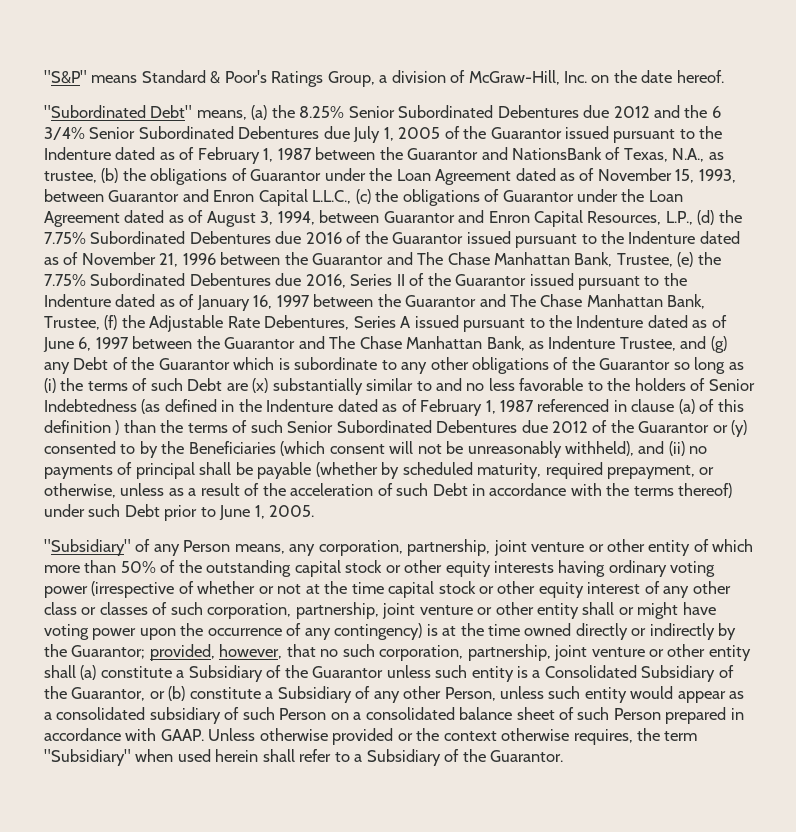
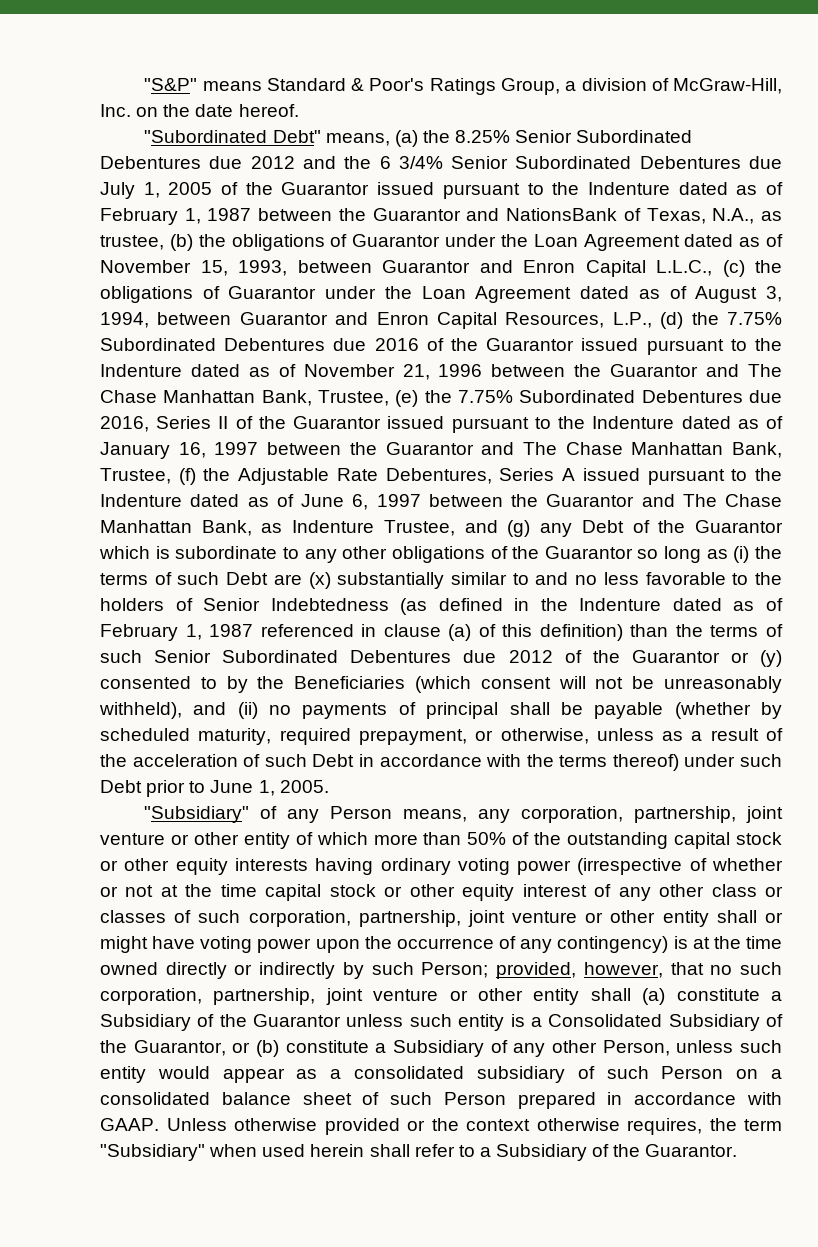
- "Subordinated Debt" means, (a) the 8.25% Senior Subordinated Debentures due 2012 and the 6 3/4% Senior Subordinated Debentures due July 1, 2005 of the Guarantor issued pursuant to the Indenture dated as of February 1, 1987 between the Guarantor and NationsBank of Texas, N.A., as trustee, (b) the obligations of Guarantor under the Loan Agreement dated as of November 15, 1993, between Guarantor and Enron Capital L.L.C., (c) the obligations of Guarantor under the Loan Agreement dated as of August 3, 1994, between Guarantor and Enron Capital Resources, L.P., (d) the 7.75% Subordinated Debentures due 2016 of the Guarantor issued pursuant to the Indenture dated as of November 21, 1996 between the Guarantor and The Chase Manhattan Bank, Trustee, (e) the 7.75% Subordinated Debentures due 2016, Series II of the Guarantor issued pursuant to the Indenture dated as of January 16, 1997 between the Guarantor and The Chase Manhattan Bank, Trustee, (f) the Adjustable Rate Debentures, Series A issued pursuant to the Indenture dated as of June 6, 1997 between the Guarantor and The Chase Manhattan Bank, as Indenture Trustee, and (g) any Debt of the Guarantor which is subordinate to any other obligations of the Guarantor so long as (i) the terms of such Debt are (x) substantially similar to and no less favorable to the holders of Senior Indebtedness (as defined in the Indenture dated as of February 1, 1987 referenced in clause (a) of this definition ) than the terms of such Senior Subordinated Debentures due 2012 of the Guarantor or (y) consented to by the Beneficiaries (which consent will not be unreasonably withheld), and (ii) no payments of principal shall be payable (whether by scheduled maturity, required prepayment, or otherwise, unless as a result of the acceleration of such Debt in accordance with the terms thereof) under such Debt prior to June 1, 2005.
+ "Subordinated Debt" means, (a) the 8.25% Senior Subordinated Debentures due 2012 and the 6 3/4% Senior Subordinated Debentures due July 1, 2005 of the Guarantor issued pursuant to the Indenture dated as of February 1, 1987 between the Guarantor and NationsBank of Texas, N.A., as trustee, (b) the obligations of Guarantor under the Loan Agreement dated as of November 15, 1993, between Guarantor and Enron Capital L.L.C., (c) the obligations of Guarantor under the Loan Agreement dated as of August 3, 1994, between Guarantor and Enron Capital Resources, L.P., (d) the 7.75% Subordinated Debentures due 2016 of the Guarantor issued pursuant to the Indenture dated as of November 21, 1996 between the Guarantor and The Chase Manhattan Bank, Trustee, (e) the 7.75% Subordinated Debentures due 2016, Series II of the Guarantor issued pursuant to the Indenture dated as of January 16, 1997 between the Guarantor and The Chase Manhattan Bank, Trustee, (f) the Adjustable Rate Debentures, Series A issued pursuant to the Indenture dated as of June 6, 1997 between the Guarantor and The Chase Manhattan Bank, as Indenture Trustee, and (g) any Debt of the Guarantor which is subordinate to any other obligations of the Guarantor so long as (i) the terms of such Debt are (x) substantially similar to and no less favorable to the holders of Senior Indebtedness (as defined in the Indenture dated as of February 1, 1987 referenced in clause (a) of this definition) than the terms of such Senior Subordinated Debentures due 2012 of the Guarantor or (y) consented to by the Beneficiaries (which consent will not be unreasonably withheld), and (ii) no payments of principal shall be payable (whether by scheduled maturity, required prepayment, or otherwise, unless as a result of the acceleration of such Debt in accordance with the terms thereof) under such Debt prior to June 1, 2005.
- "Subsidiary" of any Person means, any corporation, partnership, joint venture or other entity of which more than 50% of the outstanding capital stock or other equity interests having ordinary voting power (irrespective of whether or not at the time capital stock or other equity interest of any other class or classes of such corporation, partnership, joint venture or other entity shall or might have voting power upon the occurrence of any contingency) is at the time owned directly or indirectly by the Guarantor;
+ "Subsidiary" of any Person means, any corporation, partnership, joint venture or other entity of which more than 50% of the outstanding capital stock or other equity interests having ordinary voting power (irrespective of whether or not at the time capital stock or other equity interest of any other class or classes of such corporation, partnership, joint venture or other entity shall or might have voting power upon the occurrence of any contingency) is at the time owned directly or indirectly by such Person;

